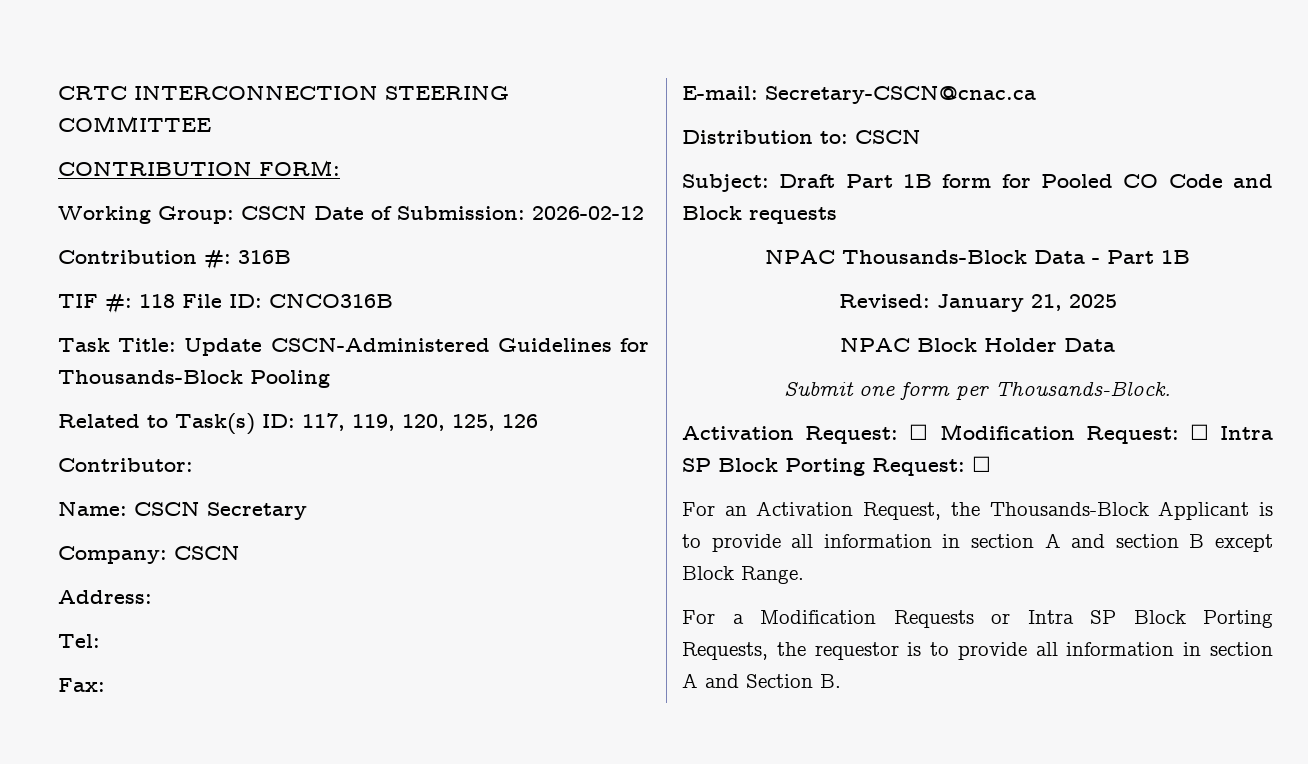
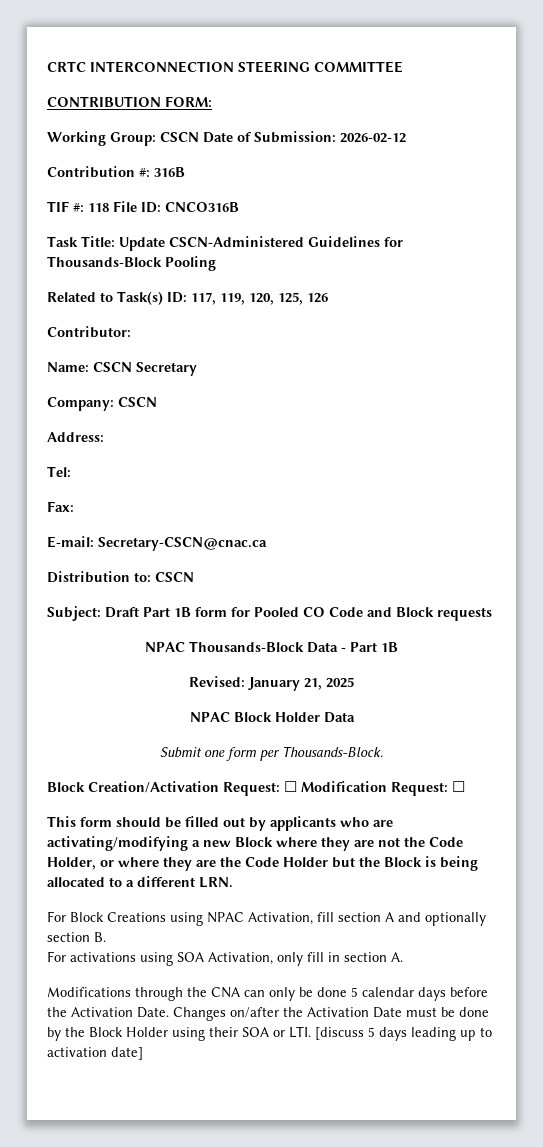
- Activation Request: ☐ Modification Request: ☐ Intra SP Block Porting Request: ☐
- For an Activation Request, the Thousands-Block Applicant is to provide all information in section A and section B except Block Range.
- For a Modification Requests or Intra SP Block Porting Requests, the requestor is to provide all information in section A and Section B.
+ Block Creation/Activation Request: ☐ Modification Request: ☐
+ This form should be filled out by applicants who are activating/modifying a new Block where they are not the Code Holder, or where they are the Code Holder but the Block is being allocated to a different LRN.
+ For Block Creations using NPAC Activation, fill section A and optionally section B.
+ For activations using SOA Activation, only fill in section A.
+ Modifications through the CNA can only be done 5 calendar days before the Activation Date. Changes on/after the Activation Date must be done by the Block Holder using their SOA or LTI. [discuss 5 days leading up to activation date]

